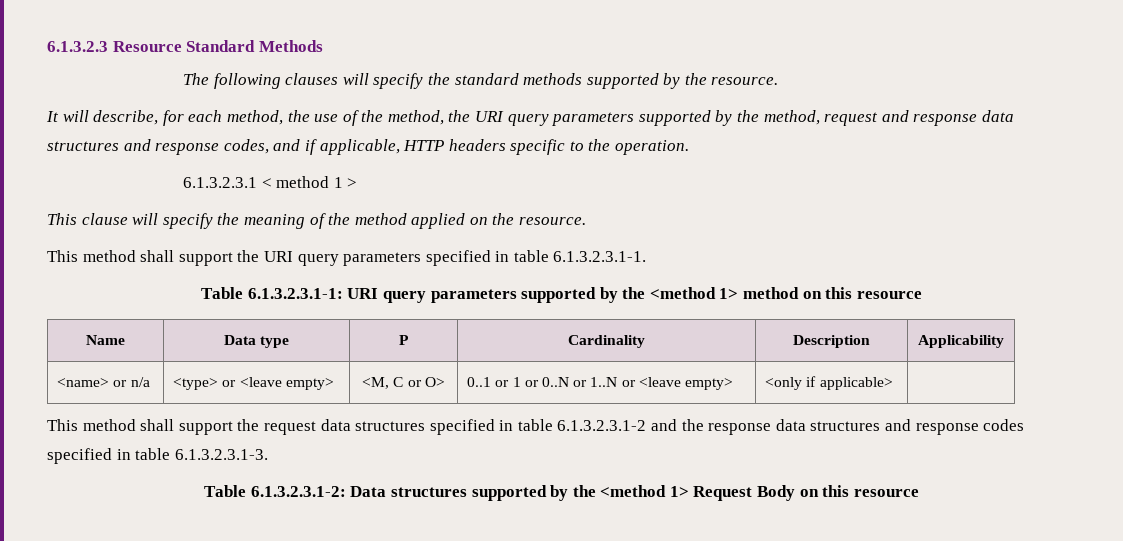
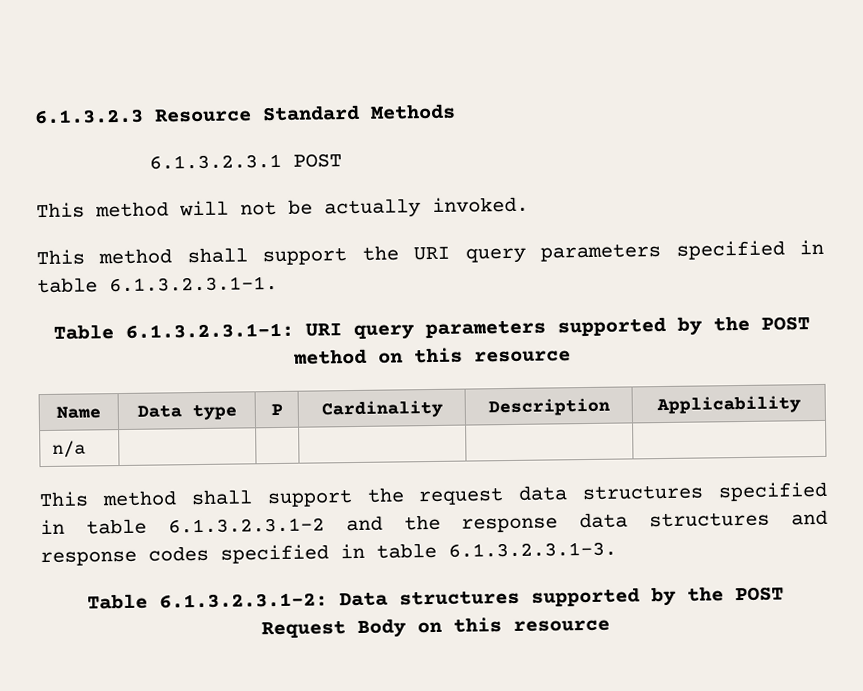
- The following clauses will specify the standard methods supported by the resource.
- It will describe, for each method, the use of the method, the URI query parameters supported by the method, request and response data structures and response codes, and if applicable, HTTP headers specific to the operation.
- 6.1.3.2.3.1 < method 1 >
- This clause will specify the meaning of the method applied on the resource.
+ 6.1.3.2.3.1 POST
+ This method will not be actually invoked.
- Table 6.1.3.2.3.1-1: URI query parameters supported by the <method 1> method on this resource
+ Table 6.1.3.2.3.1-1: URI query parameters supported by the POST method on this resource
- <name> or n/a | <type> or <leave empty> | <M, C or O> | 0..1 or 1 or 0..N or 1..N or <leave empty> | <only if applicable> |
+ n/a | | | | |
- Table 6.1.3.2.3.1-2: Data structures supported by the <method 1> Request Body on this resource
+ Table 6.1.3.2.3.1-2: Data structures supported by the POST Request Body on this resource

